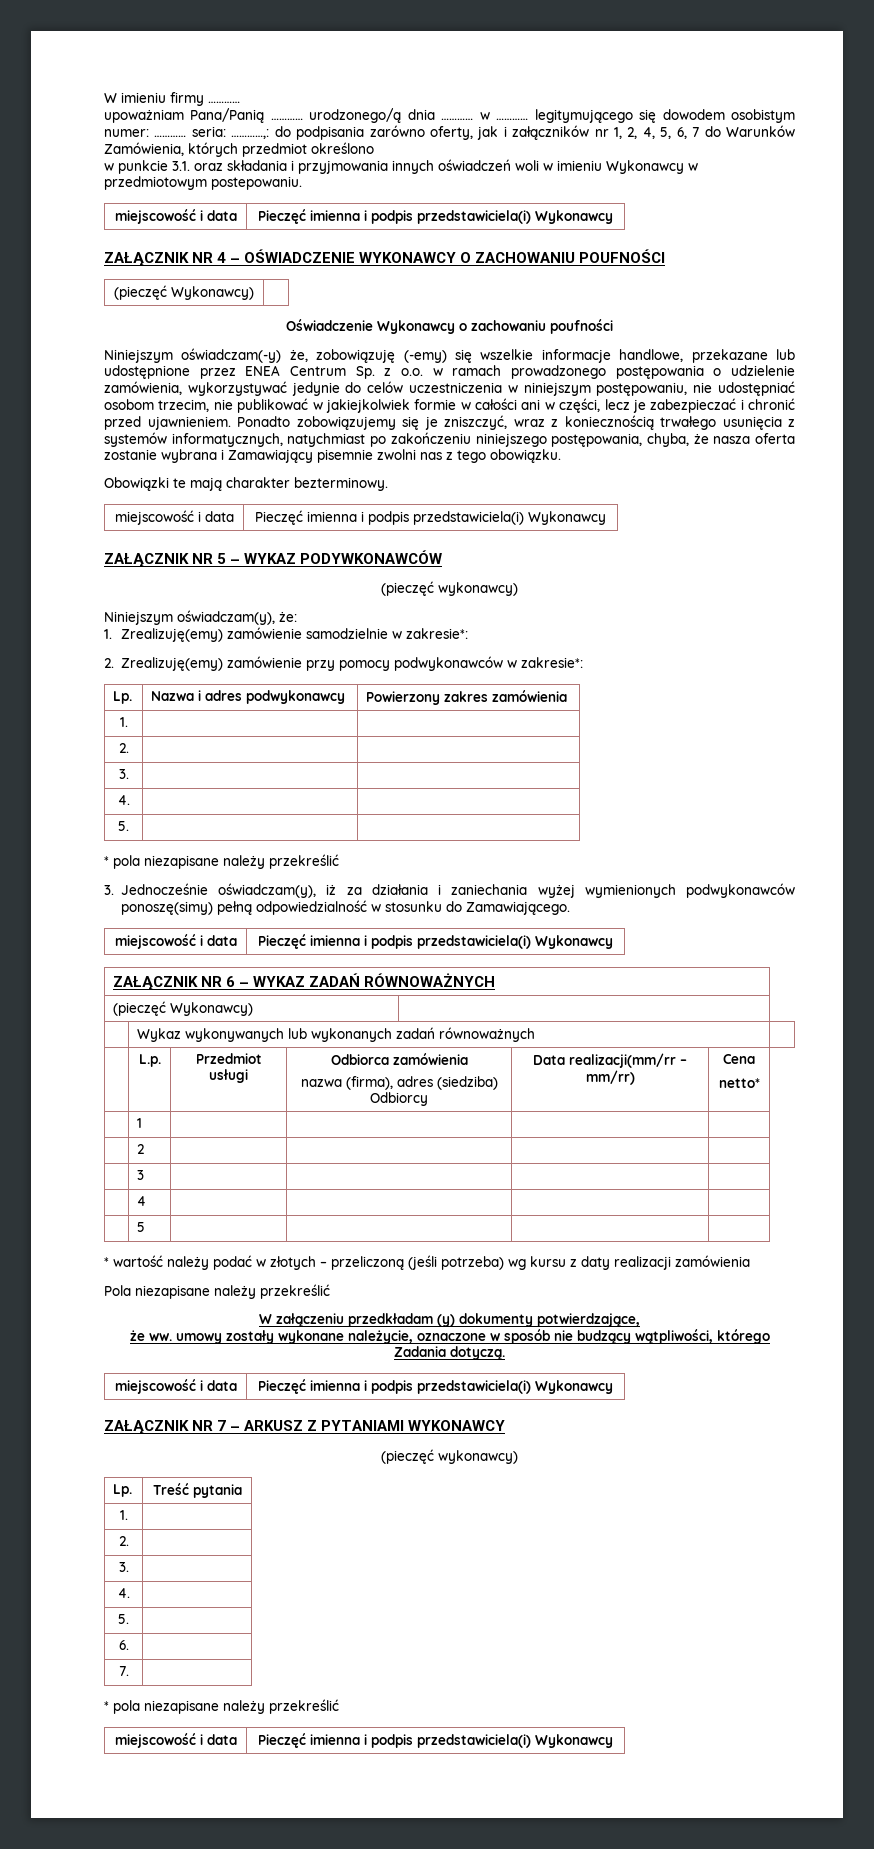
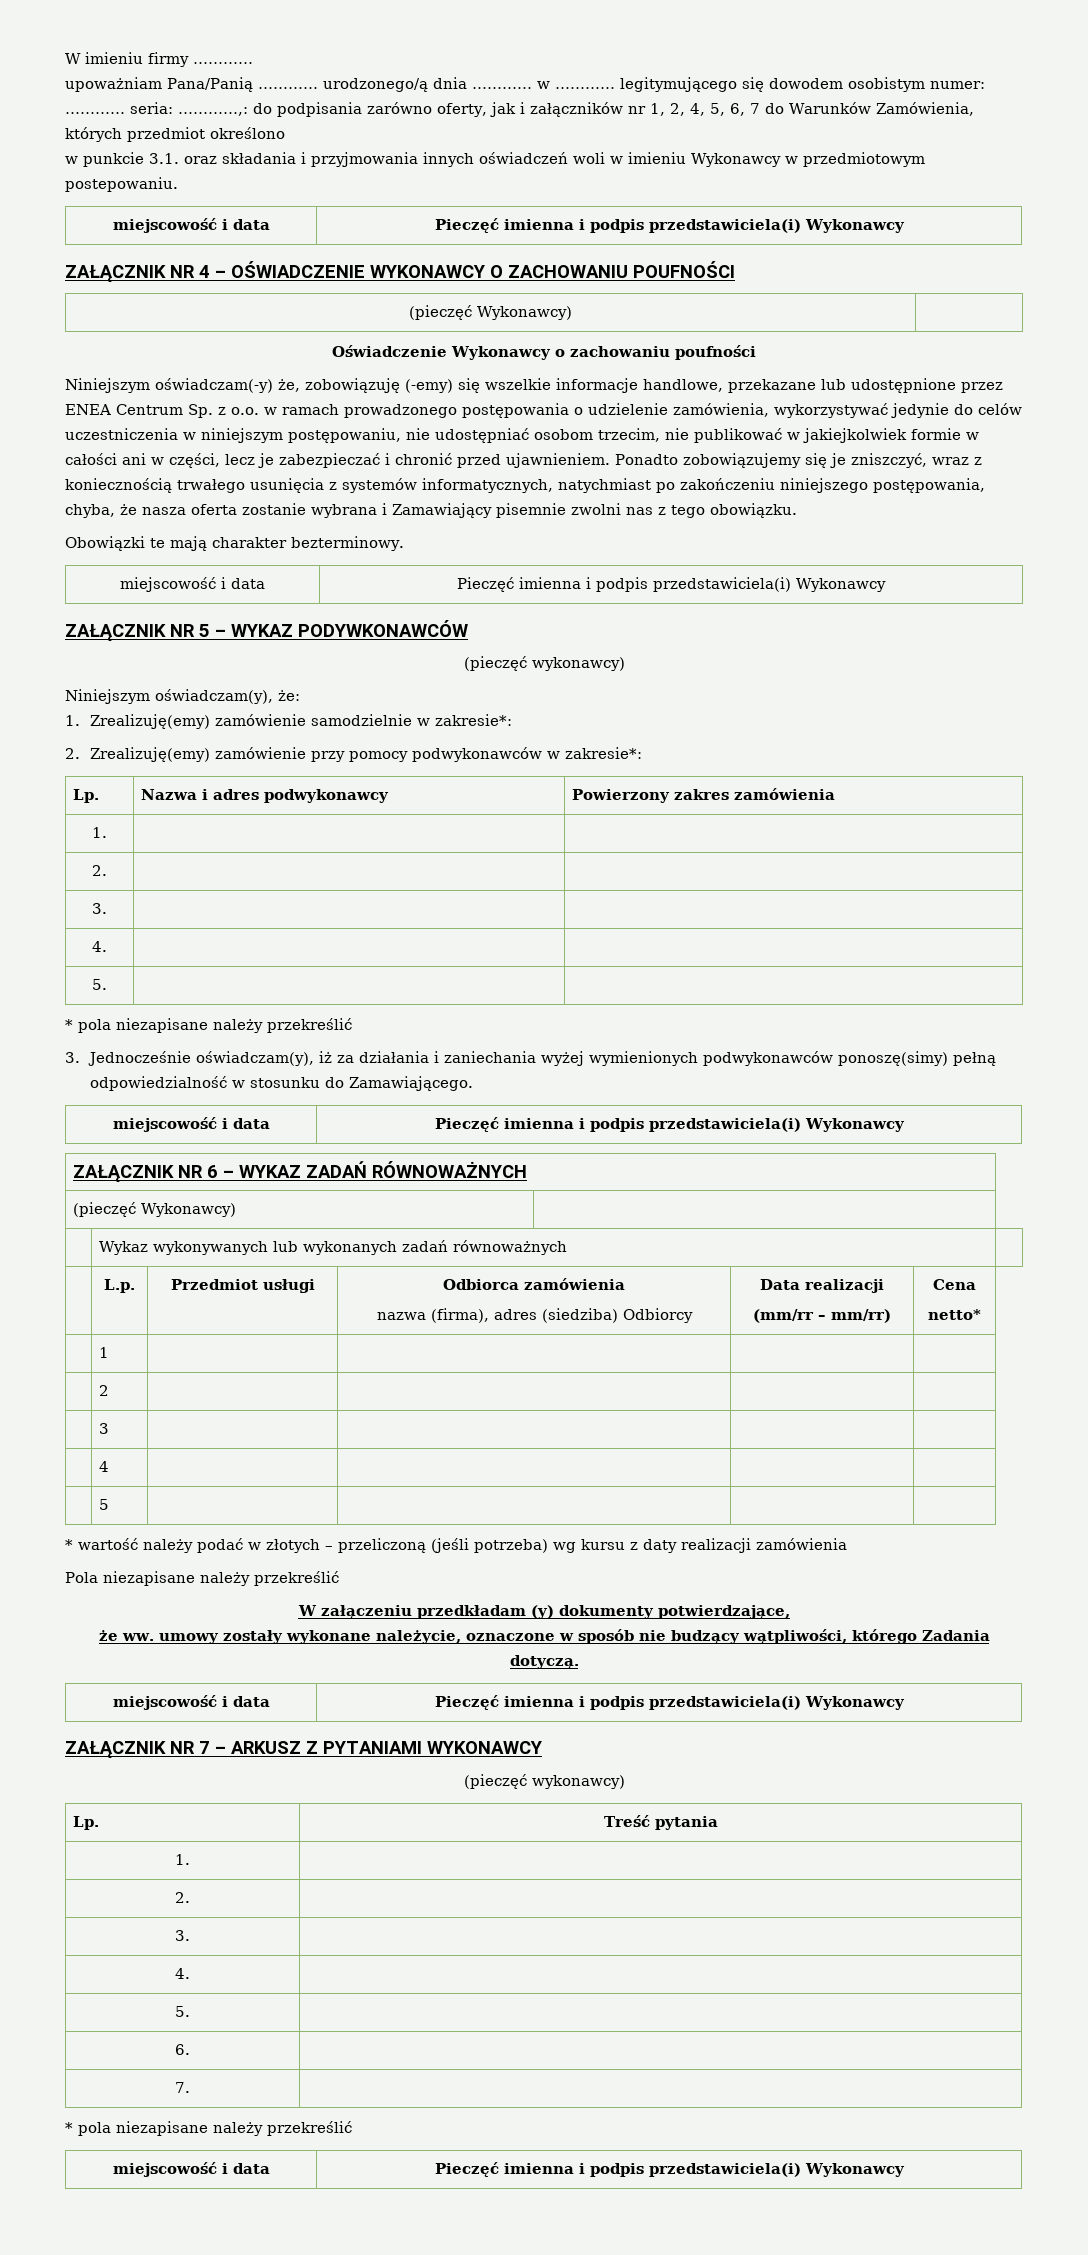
  | L.p. | Przedmiot usługi | Odbiorca zamówienia
- nazwa (firma), adres (siedziba) Odbiorcy | Data realizacji(mm/rr – mm/rr) | Cena
+ nazwa (firma), adres (siedziba) Odbiorcy | Data realizacji
+ (mm/rr – mm/rr) | Cena

